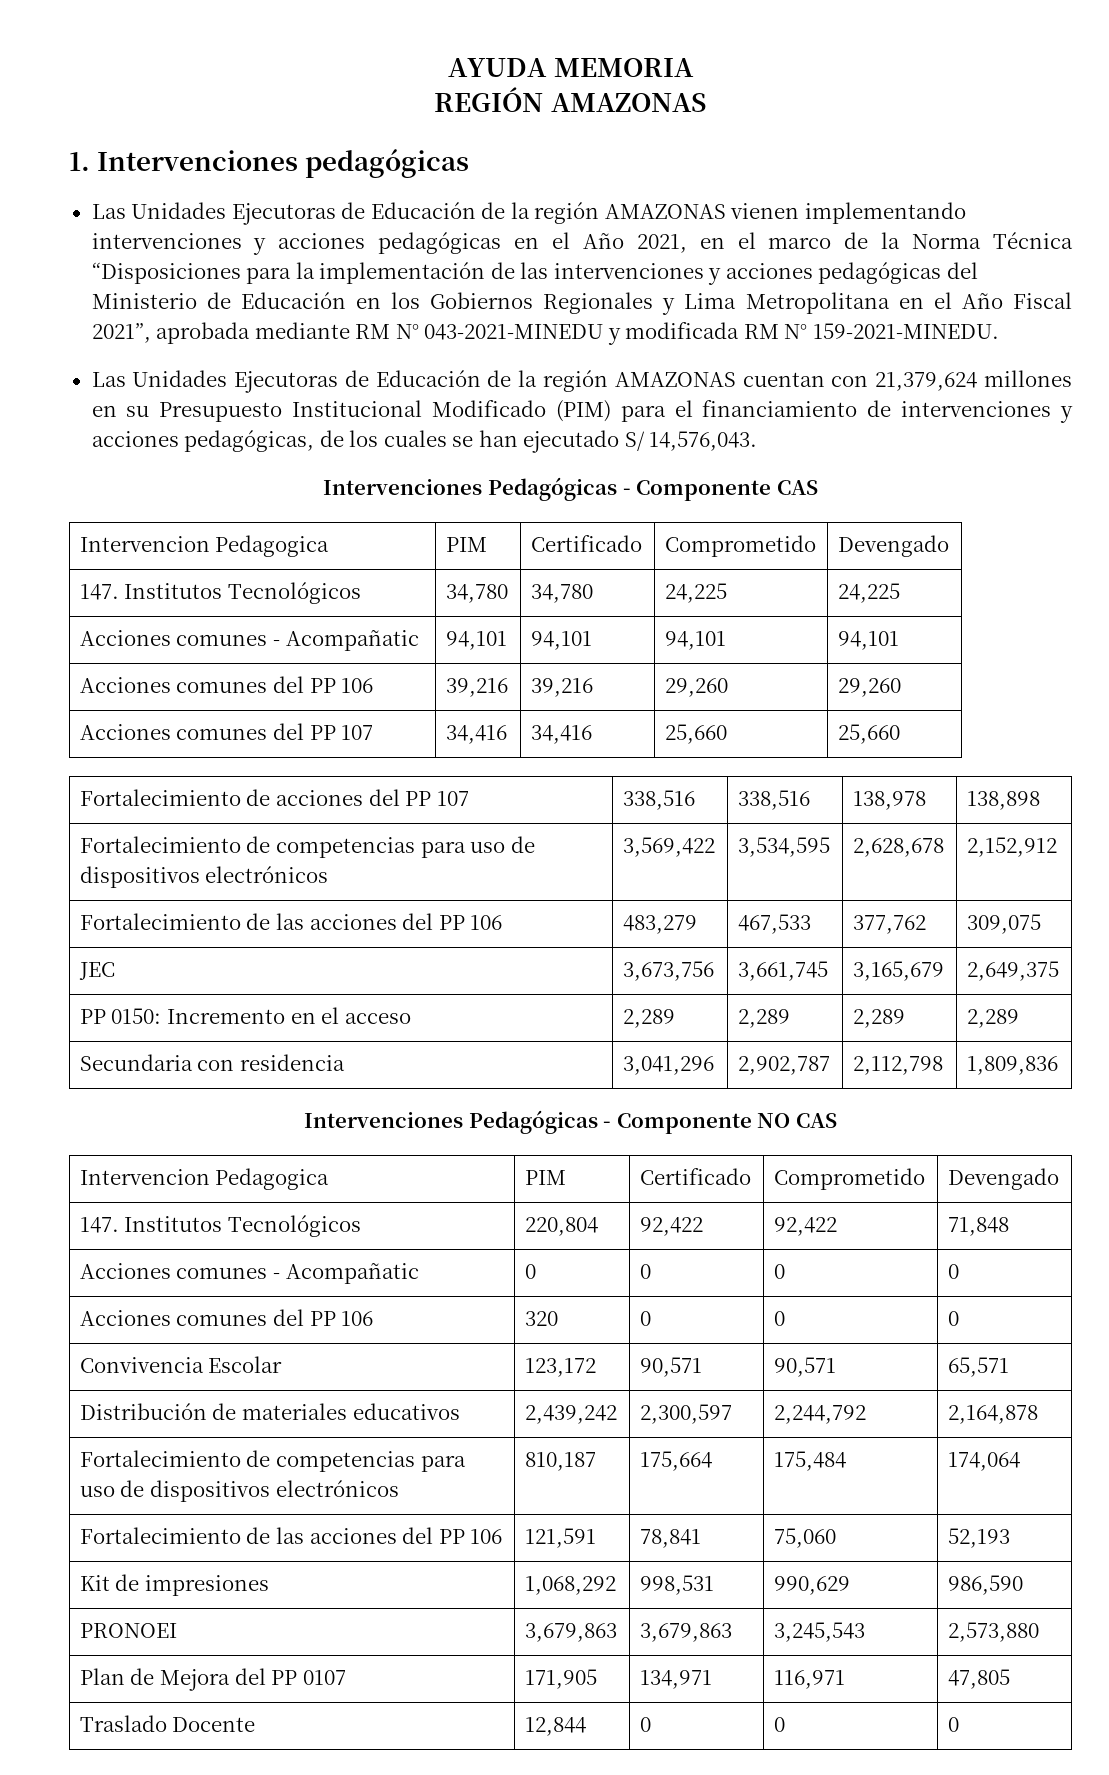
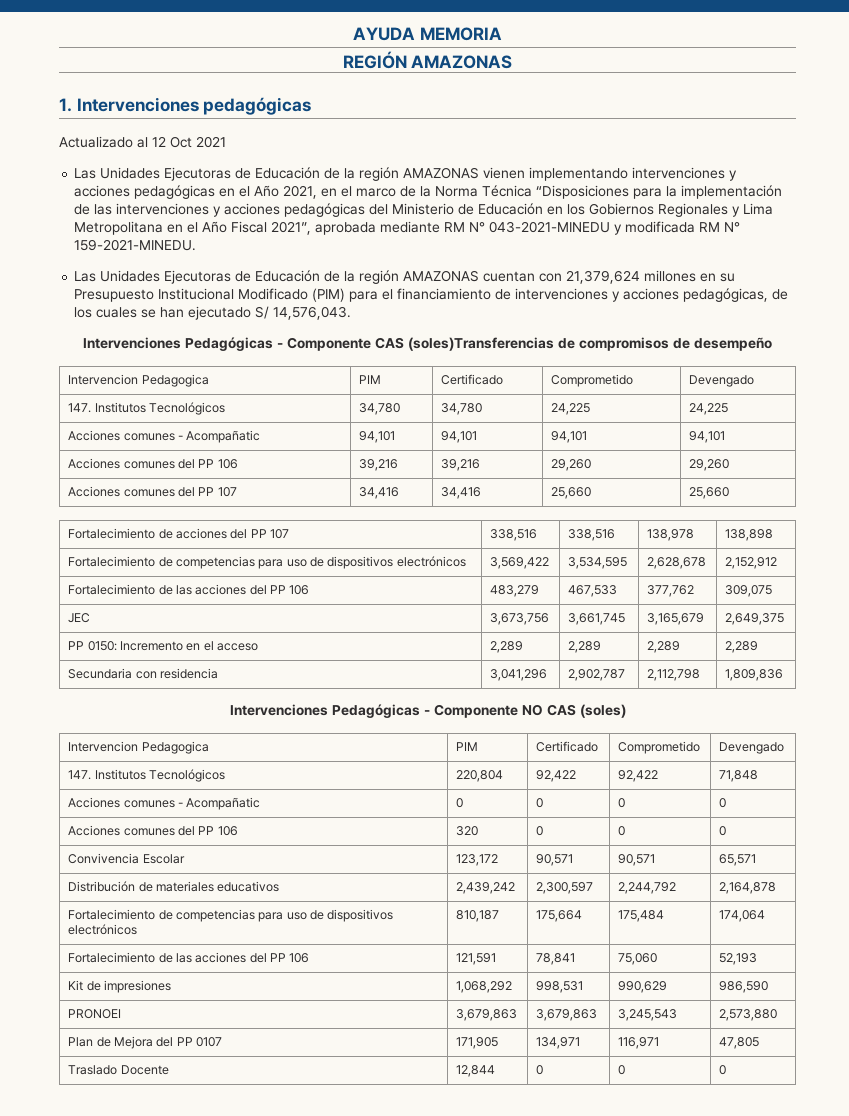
+ Actualizado al 12 Oct 2021
- Intervenciones Pedagógicas - Componente CAS
+ Intervenciones Pedagógicas - Componente CAS (soles)Transferencias de compromisos de desempeño
- Intervenciones Pedagógicas - Componente NO CAS
+ Intervenciones Pedagógicas - Componente NO CAS (soles)

